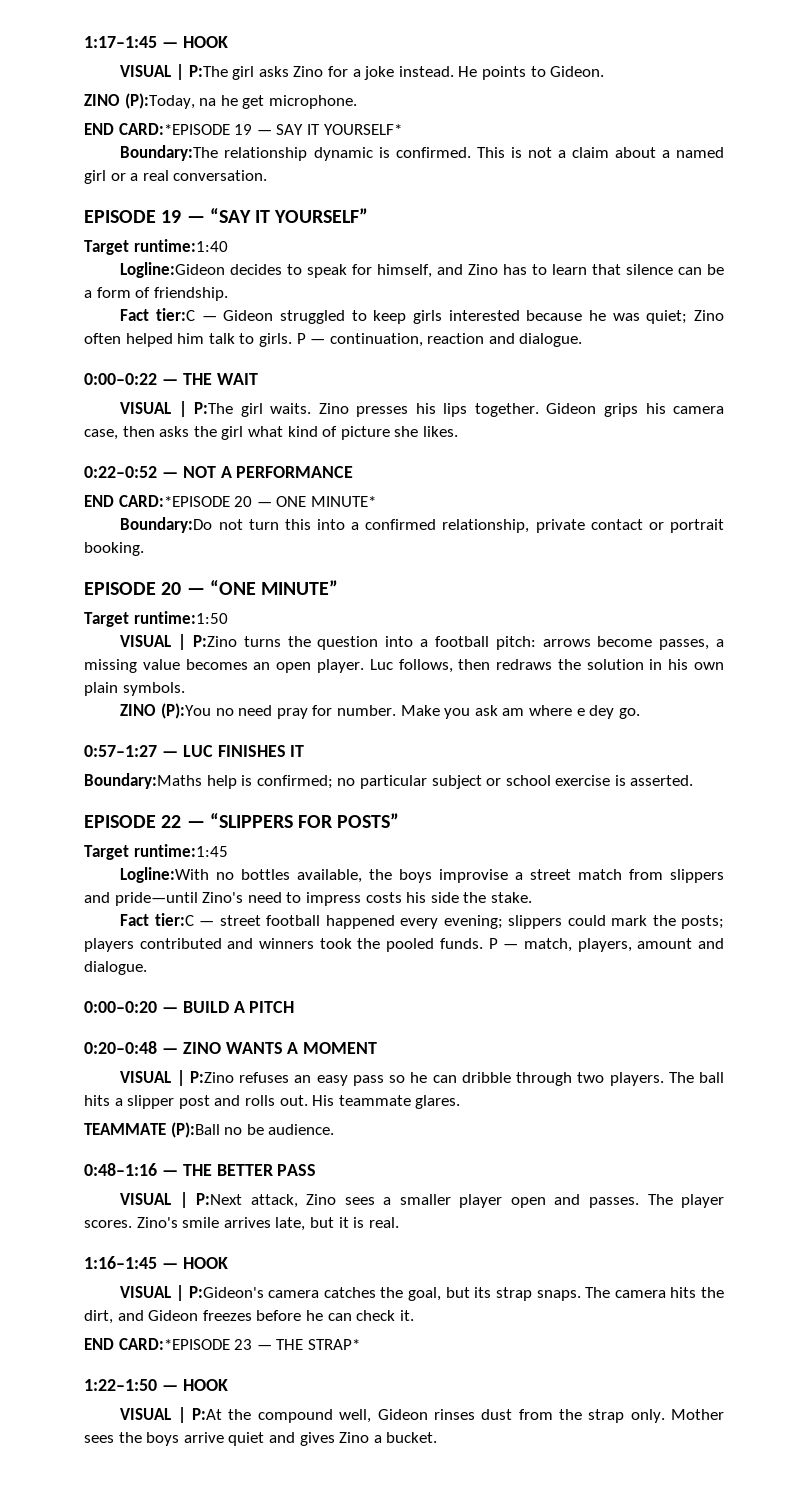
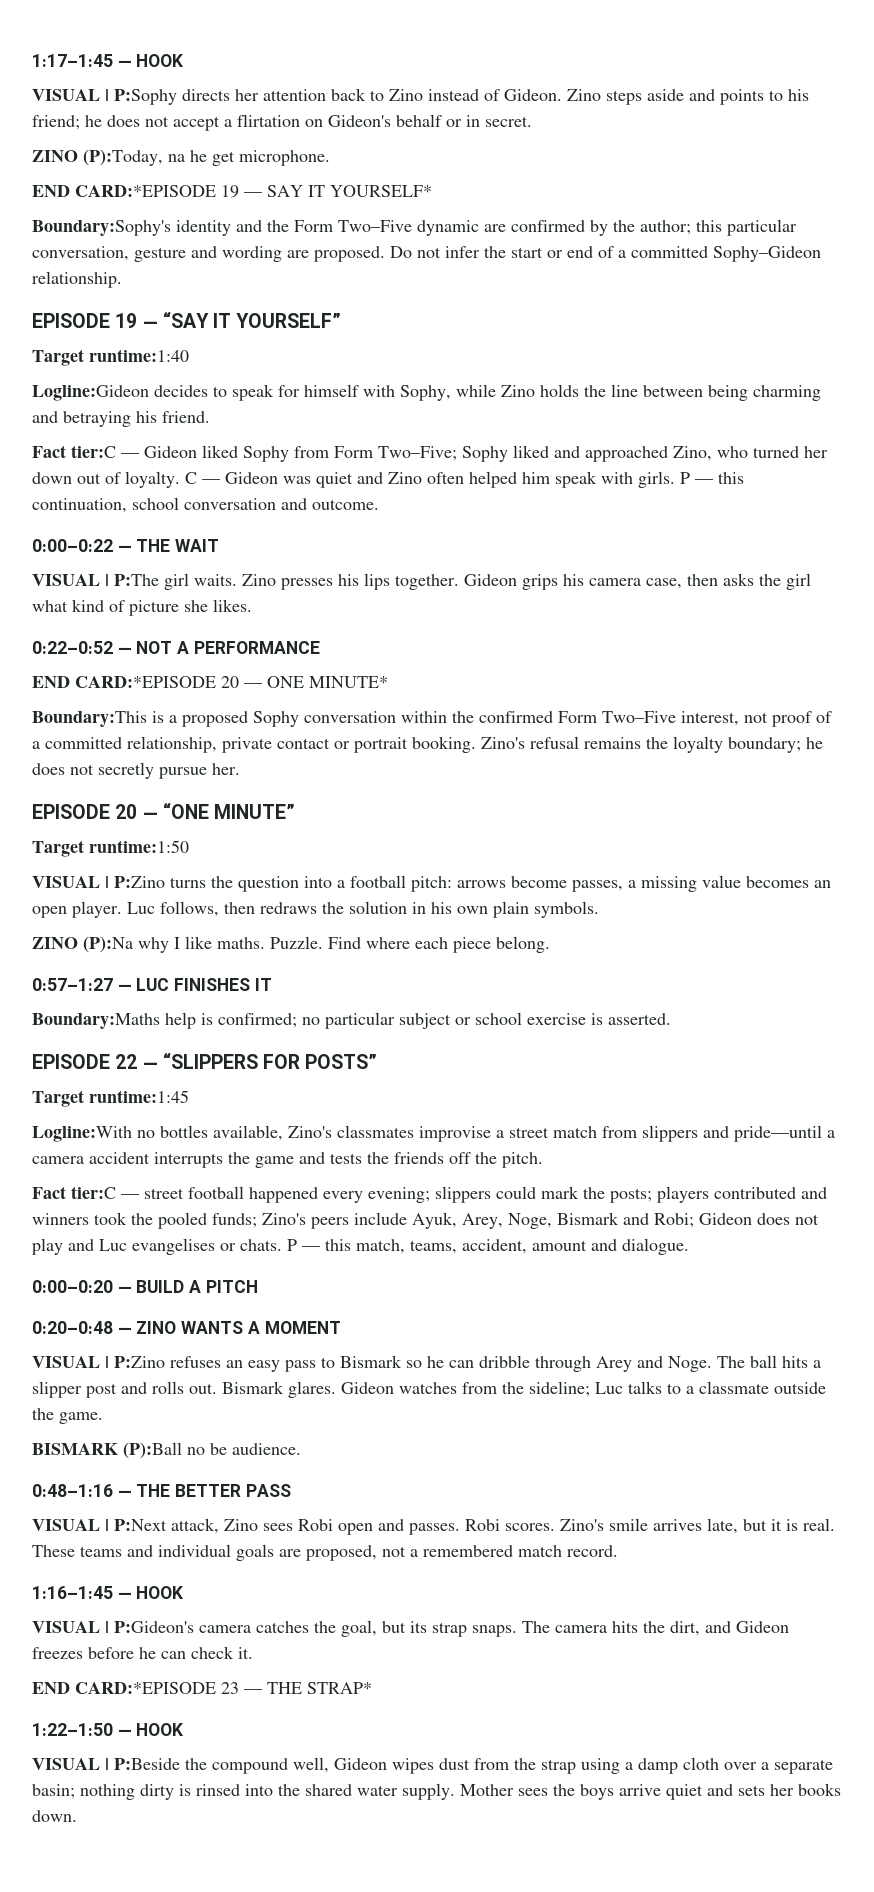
- VISUAL | P:The girl asks Zino for a joke instead. He points to Gideon.
+ VISUAL | P:Sophy directs her attention back to Zino instead of Gideon. Zino steps aside and points to his friend; he does not accept a flirtation on Gideon's behalf or in secret.
- Boundary:The relationship dynamic is confirmed. This is not a claim about a named girl or a real conversation.
+ Boundary:Sophy's identity and the Form Two–Five dynamic are confirmed by the author; this particular conversation, gesture and wording are proposed. Do not infer the start or end of a committed Sophy–Gideon relationship.
- Logline:Gideon decides to speak for himself, and Zino has to learn that silence can be a form of friendship.
- Fact tier:C — Gideon struggled to keep girls interested because he was quiet; Zino often helped him talk to girls.
+ Logline:Gideon decides to speak for himself with Sophy, while Zino holds the line between being charming and betraying his friend.
+ Fact tier:C — Gideon liked Sophy from Form Two–Five; Sophy liked and approached Zino, who turned her down out of loyalty. C — Gideon was quiet and Zino often helped him speak with girls.
- P — continuation, reaction and dialogue.
+ P — this continuation, school conversation and outcome.
- Boundary:Do not turn this into a confirmed relationship, private contact or portrait booking.
+ Boundary:This is a proposed Sophy conversation within the confirmed Form Two–Five interest, not proof of a committed relationship, private contact or portrait booking. Zino's refusal remains the loyalty boundary; he does not secretly pursue her.
- ZINO (P):You no need pray for number. Make you ask am where e dey go.
+ ZINO (P):Na why I like maths. Puzzle. Find where each piece belong.
- Logline:With no bottles available, the boys improvise a street match from slippers and pride—until Zino's need to impress costs his side the stake.
+ Logline:With no bottles available, Zino's classmates improvise a street match from slippers and pride—until a camera accident interrupts the game and tests the friends off the pitch.
- Fact tier:C — street football happened every evening; slippers could mark the posts; players contributed and winners took the pooled funds. P — match, players, amount and dialogue.
+ Fact tier:C — street football happened every evening; slippers could mark the posts; players contributed and winners took the pooled funds; Zino's peers include Ayuk, Arey, Noge, Bismark and Robi; Gideon does not play and Luc evangelises or chats. P — this match, teams, accident, amount and dialogue.
- VISUAL | P:Zino refuses an easy pass so he can dribble through two players.
+ VISUAL | P:Zino refuses an easy pass to Bismark so he can dribble through Arey and Noge.
- His teammate glares.
- TEAMMATE (P):Ball no be audience.
+ Bismark glares. Gideon watches from the sideline; Luc talks to a classmate outside the game.
+ BISMARK (P):Ball no be audience.
- VISUAL | P:Next attack, Zino sees a smaller player open and passes.
+ VISUAL | P:Next attack, Zino sees Robi open and passes.
- The player scores.
+ Robi scores.
+ These teams and individual goals are proposed, not a remembered match record.
- VISUAL | P:At the compound well, Gideon rinses dust from the strap only.
+ VISUAL | P:Beside the compound well, Gideon wipes dust from the strap using a damp cloth over a separate basin; nothing dirty is rinsed into the shared water supply.
- Mother sees the boys arrive quiet and gives Zino a bucket.
+ Mother sees the boys arrive quiet and sets her books down.

